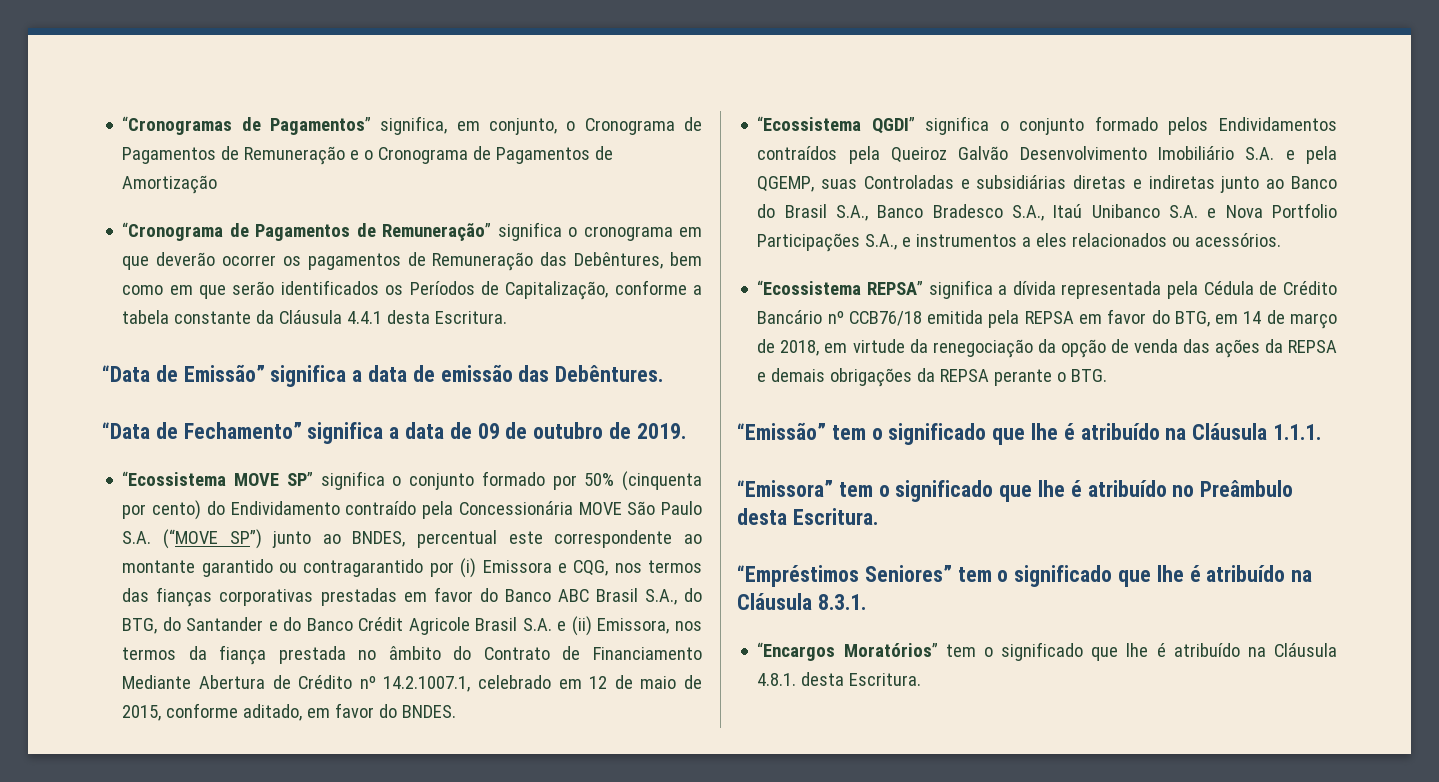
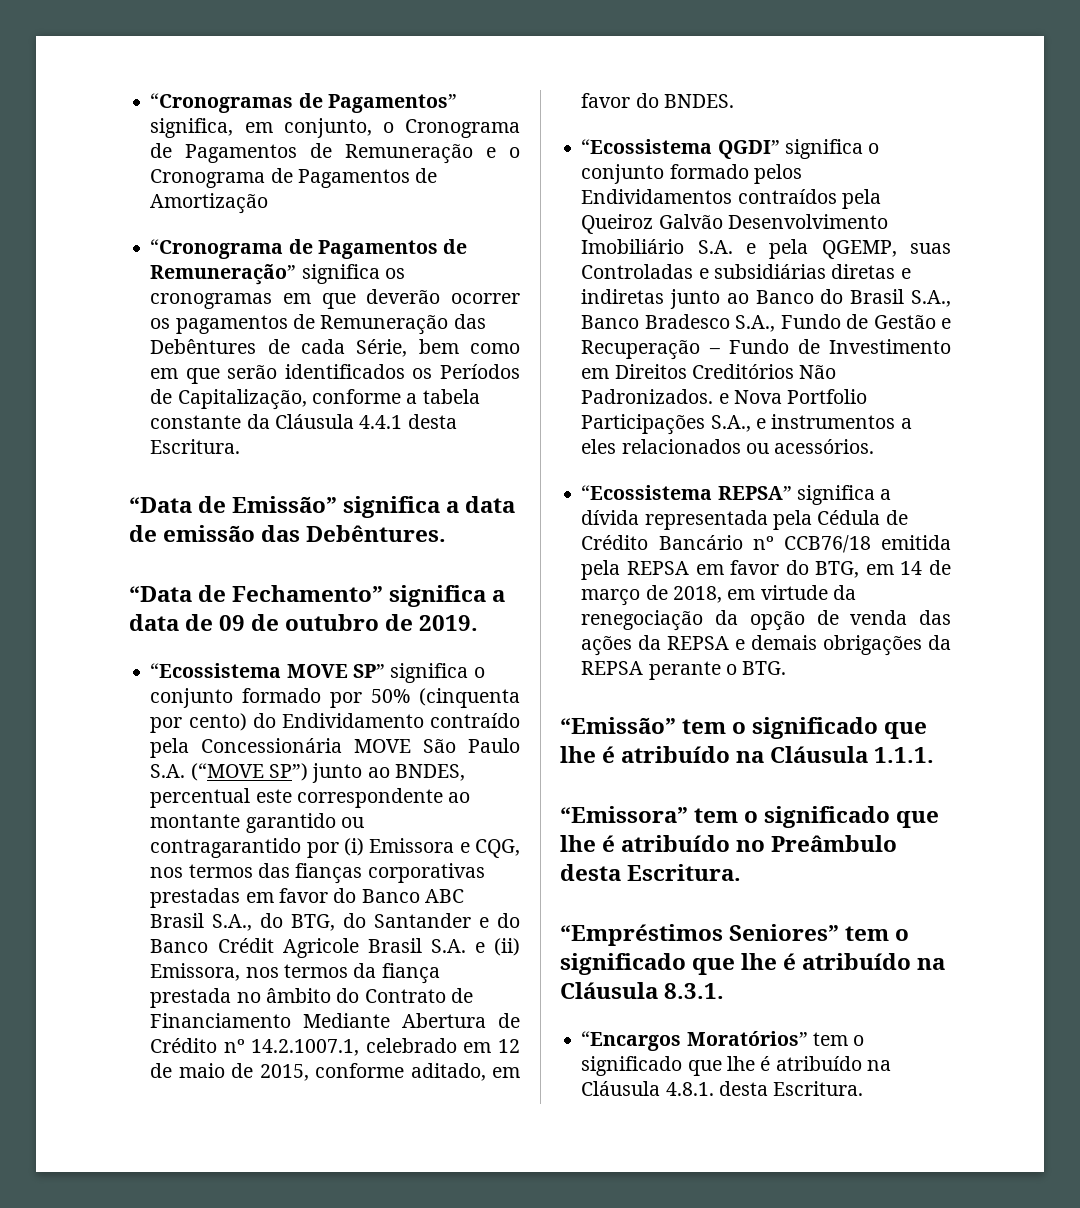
- “Cronograma de Pagamentos de Remuneração” significa o cronograma em que deverão ocorrer os pagamentos de Remuneração das Debêntures, bem como em que serão identificados os Períodos de Capitalização, conforme a tabela constante da Cláusula 4.4.1 desta Escritura.
+ “Cronograma de Pagamentos de Remuneração” significa os cronogramas em que deverão ocorrer os pagamentos de Remuneração das Debêntures de cada Série, bem como em que serão identificados os Períodos de Capitalização, conforme a tabela constante da Cláusula 4.4.1 desta Escritura.
- “Ecossistema QGDI” significa o conjunto formado pelos Endividamentos contraídos pela Queiroz Galvão Desenvolvimento Imobiliário S.A. e pela QGEMP, suas Controladas e subsidiárias diretas e indiretas junto ao Banco do Brasil S.A., Banco Bradesco S.A., Itaú Unibanco S.A. e Nova Portfolio Participações S.A., e instrumentos a eles relacionados ou acessórios.
+ “Ecossistema QGDI” significa o conjunto formado pelos Endividamentos contraídos pela Queiroz Galvão Desenvolvimento Imobiliário S.A. e pela QGEMP, suas Controladas e subsidiárias diretas e indiretas junto ao Banco do Brasil S.A., Banco Bradesco S.A., Fundo de Gestão e Recuperação – Fundo de Investimento em Direitos Creditórios Não Padronizados. e Nova Portfolio Participações S.A., e instrumentos a eles relacionados ou acessórios.

